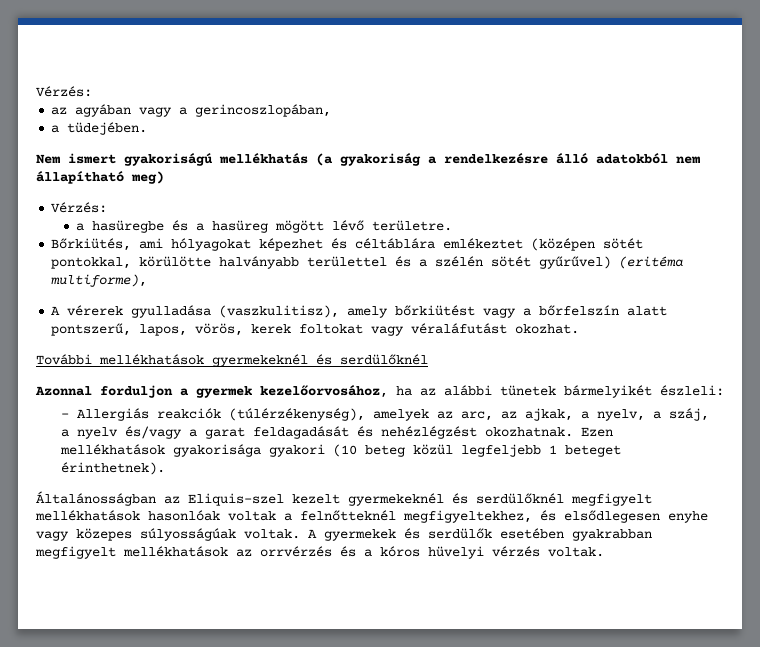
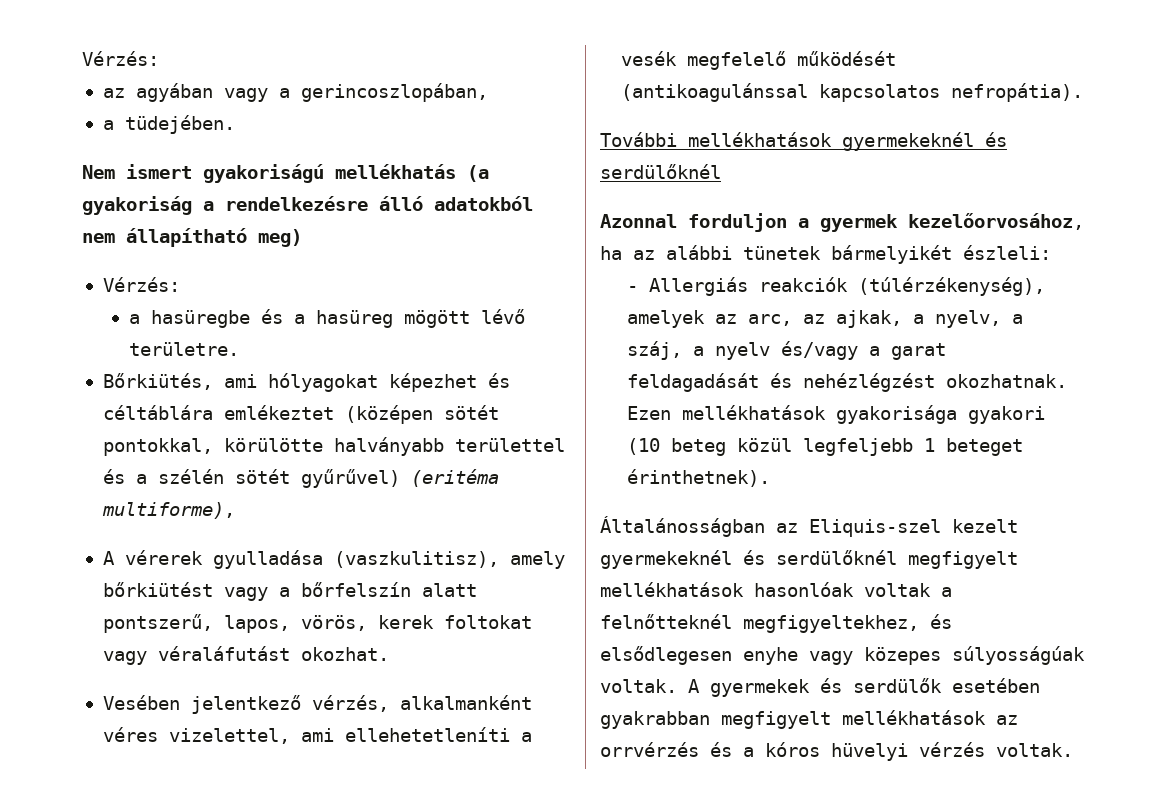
+ Vesében jelentkező vérzés, alkalmanként véres vizelettel, ami ellehetetleníti a vesék megfelelő működését (antikoagulánssal kapcsolatos nefropátia).

